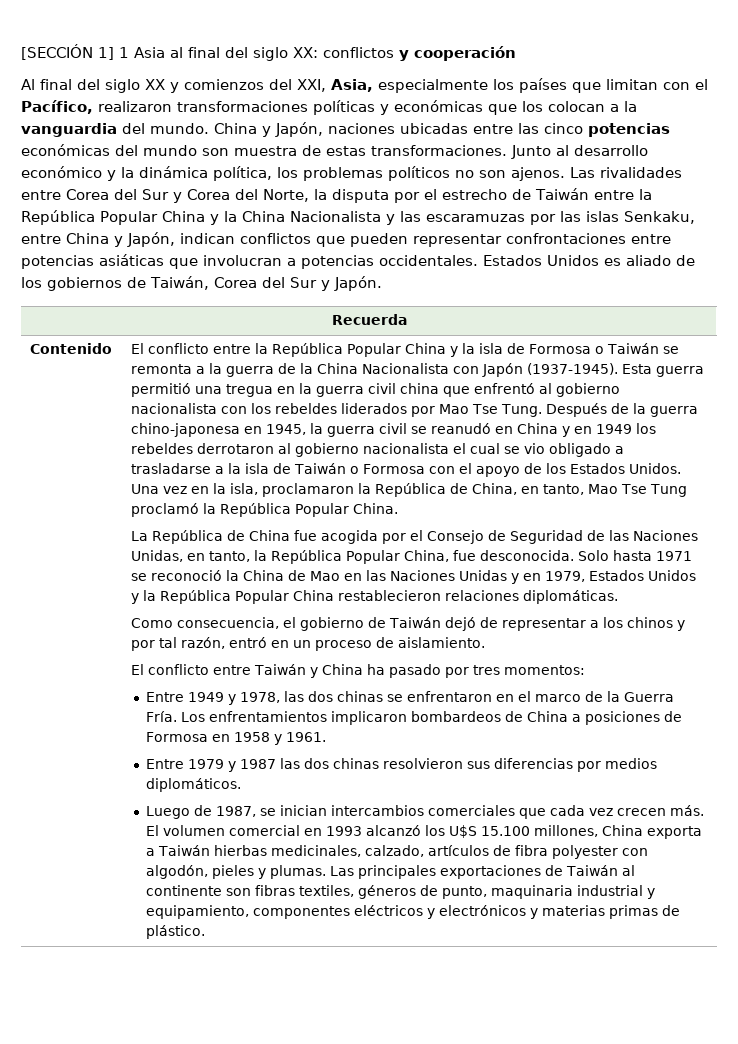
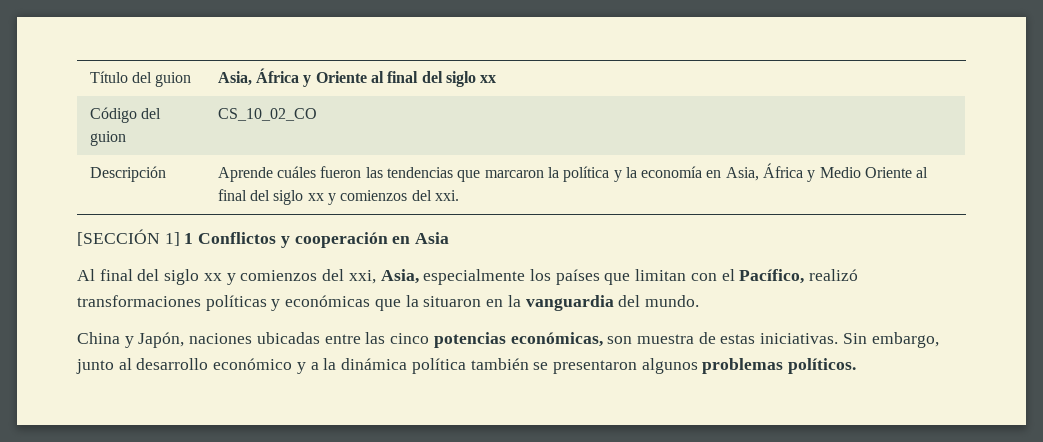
- [SECCIÓN 1] 1 Asia al final del siglo XX: conflictos y cooperación
+ Título del guion | Asia, África y Oriente al final del siglo xx
+ Código del guion | CS_10_02_CO
+ Descripción | Aprende cuáles fueron las tendencias que marcaron la política y la economía en Asia, África y Medio Oriente al final del siglo xx y comienzos del xxi.
+ [SECCIÓN 1] 1 Conflictos y cooperación en Asia
- Al final del siglo XX y comienzos del XXI, Asia, especialmente los países que limitan con el Pacífico, realizaron transformaciones políticas y económicas que los colocan a la vanguardia del mundo. China y Japón, naciones ubicadas entre las cinco potencias económicas del mundo son muestra de estas transformaciones. Junto al desarrollo económico y la dinámica política, los problemas políticos no son ajenos. Las rivalidades entre Corea del Sur y Corea del Norte, la disputa por el estrecho de Taiwán entre la República Popular China y la China Nacionalista y las escaramuzas por las islas Senkaku, entre China y Japón, indican conflictos que pueden representar confrontaciones entre potencias asiáticas que involucran a potencias occidentales. Estados Unidos es aliado de los gobiernos de Taiwán, Corea del Sur y Japón.
- Recuerda
- Contenido | El conflicto entre la República Popular China y la isla de Formosa o Taiwán se remonta a la guerra de la China Nacionalista con Japón (1937-1945). Esta guerra permitió una tregua en la guerra civil china que enfrentó al gobierno nacionalista con los rebeldes liderados por Mao Tse Tung. Después de la guerra chino-japonesa en 1945, la guerra civil se reanudó en China y en 1949 los rebeldes derrotaron al gobierno nacionalista el cual se vio obligado a trasladarse a la isla de Taiwán o Formosa con el apoyo de los Estados Unidos. Una vez en la isla, proclamaron la República de China, en tanto, Mao Tse Tung proclamó la República Popular China.
- La República de China fue acogida por el Consejo de Seguridad de las Naciones Unidas, en tanto, la República Popular China, fue desconocida. Solo hasta 1971 se reconoció la China de Mao en las Naciones Unidas y en 1979, Estados Unidos y la República Popular China restablecieron relaciones diplomáticas.
- Como consecuencia, el gobierno de Taiwán dejó de representar a los chinos y por tal razón, entró en un proceso de aislamiento.
- El conflicto entre Taiwán y China ha pasado por tres momentos:
- Entre 1949 y 1978, las dos chinas se enfrentaron en el marco de la Guerra Fría. Los enfrentamientos implicaron bombardeos de China a posiciones de Formosa en 1958 y 1961.
- Entre 1979 y 1987 las dos chinas resolvieron sus diferencias por medios diplomáticos.
- Luego de 1987, se inician intercambios comerciales que cada vez crecen más. El volumen comercial en 1993 alcanzó los U$S 15.100 millones, China exporta a Taiwán hierbas medicinales, calzado, artículos de fibra polyester con algodón, pieles y plumas. Las principales exportaciones de Taiwán al continente son fibras textiles, géneros de punto, maquinaria industrial y equipamiento, componentes eléctricos y electrónicos y materias primas de plástico.
+ Al final del siglo xx y comienzos del xxi, Asia, especialmente los países que limitan con el Pacífico, realizó transformaciones políticas y económicas que la situaron en la vanguardia del mundo.
+ China y Japón, naciones ubicadas entre las cinco potencias económicas, son muestra de estas iniciativas. Sin embargo, junto al desarrollo económico y a la dinámica política también se presentaron algunos problemas políticos.

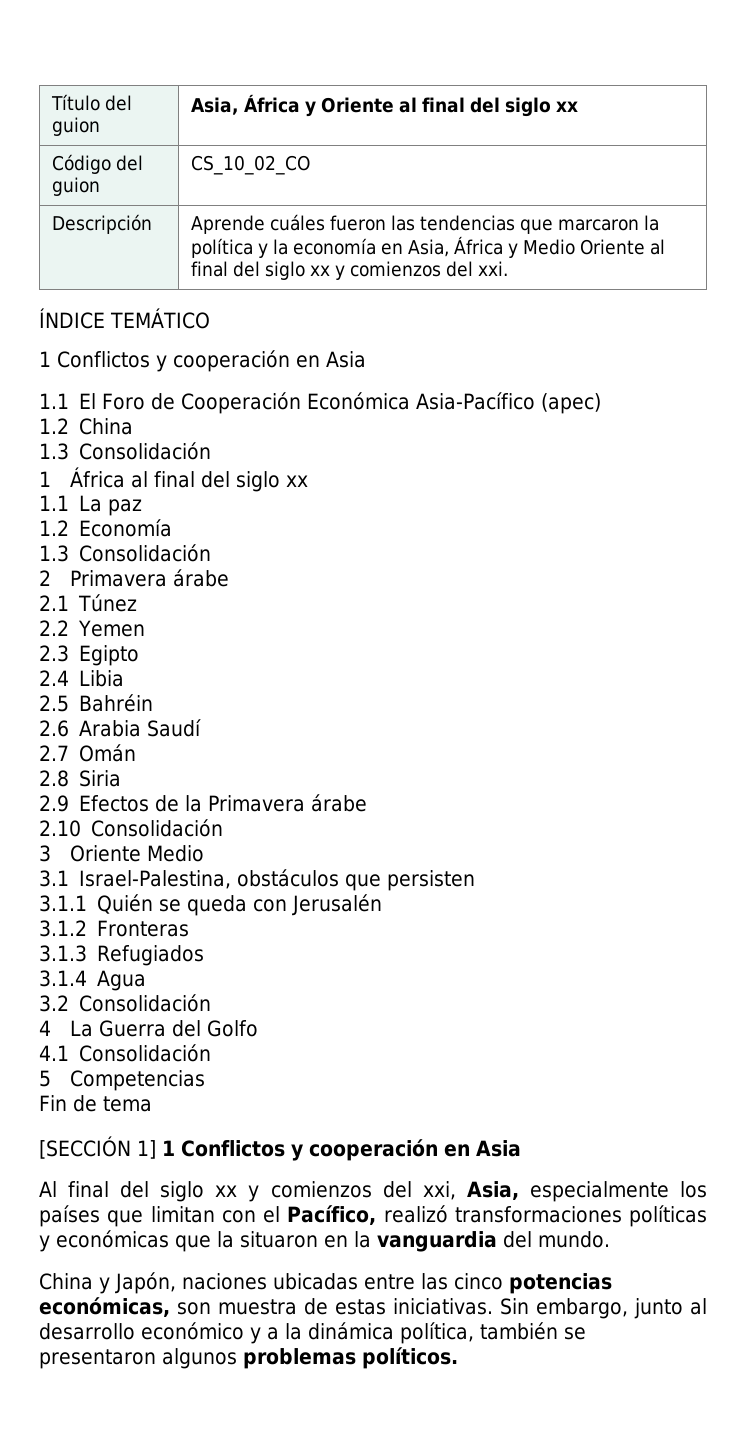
+ ÍNDICE TEMÁTICO
+ 1 Conflictos y cooperación en Asia
+ 1.1 El Foro de Cooperación Económica Asia-Pacífico (apec)
+ 1.2 China
+ 1.3 Consolidación
+ 1 África al final del siglo xx
+ 1.1 La paz
+ 1.2 Economía
+ 1.3 Consolidación
+ 2 Primavera árabe
+ 2.1 Túnez
+ 2.2 Yemen
+ 2.3 Egipto
+ 2.4 Libia
+ 2.5 Bahréin
+ 2.6 Arabia Saudí
+ 2.7 Omán
+ 2.8 Siria
+ 2.9 Efectos de la Primavera árabe
+ 2.10 Consolidación
+ 3 Oriente Medio
+ 3.1 Israel-Palestina, obstáculos que persisten
+ 3.1.1 Quién se queda con Jerusalén
+ 3.1.2 Fronteras
+ 3.1.3 Refugiados
+ 3.1.4 Agua
+ 3.2 Consolidación
+ 4 La Guerra del Golfo
+ 4.1 Consolidación
+ 5 Competencias
+ Fin de tema
- Sin embargo, junto al desarrollo económico y a la dinámica política también se presentaron algunos problemas políticos.
+ Sin embargo, junto al desarrollo económico y a la dinámica política, también se presentaron algunos problemas políticos.

